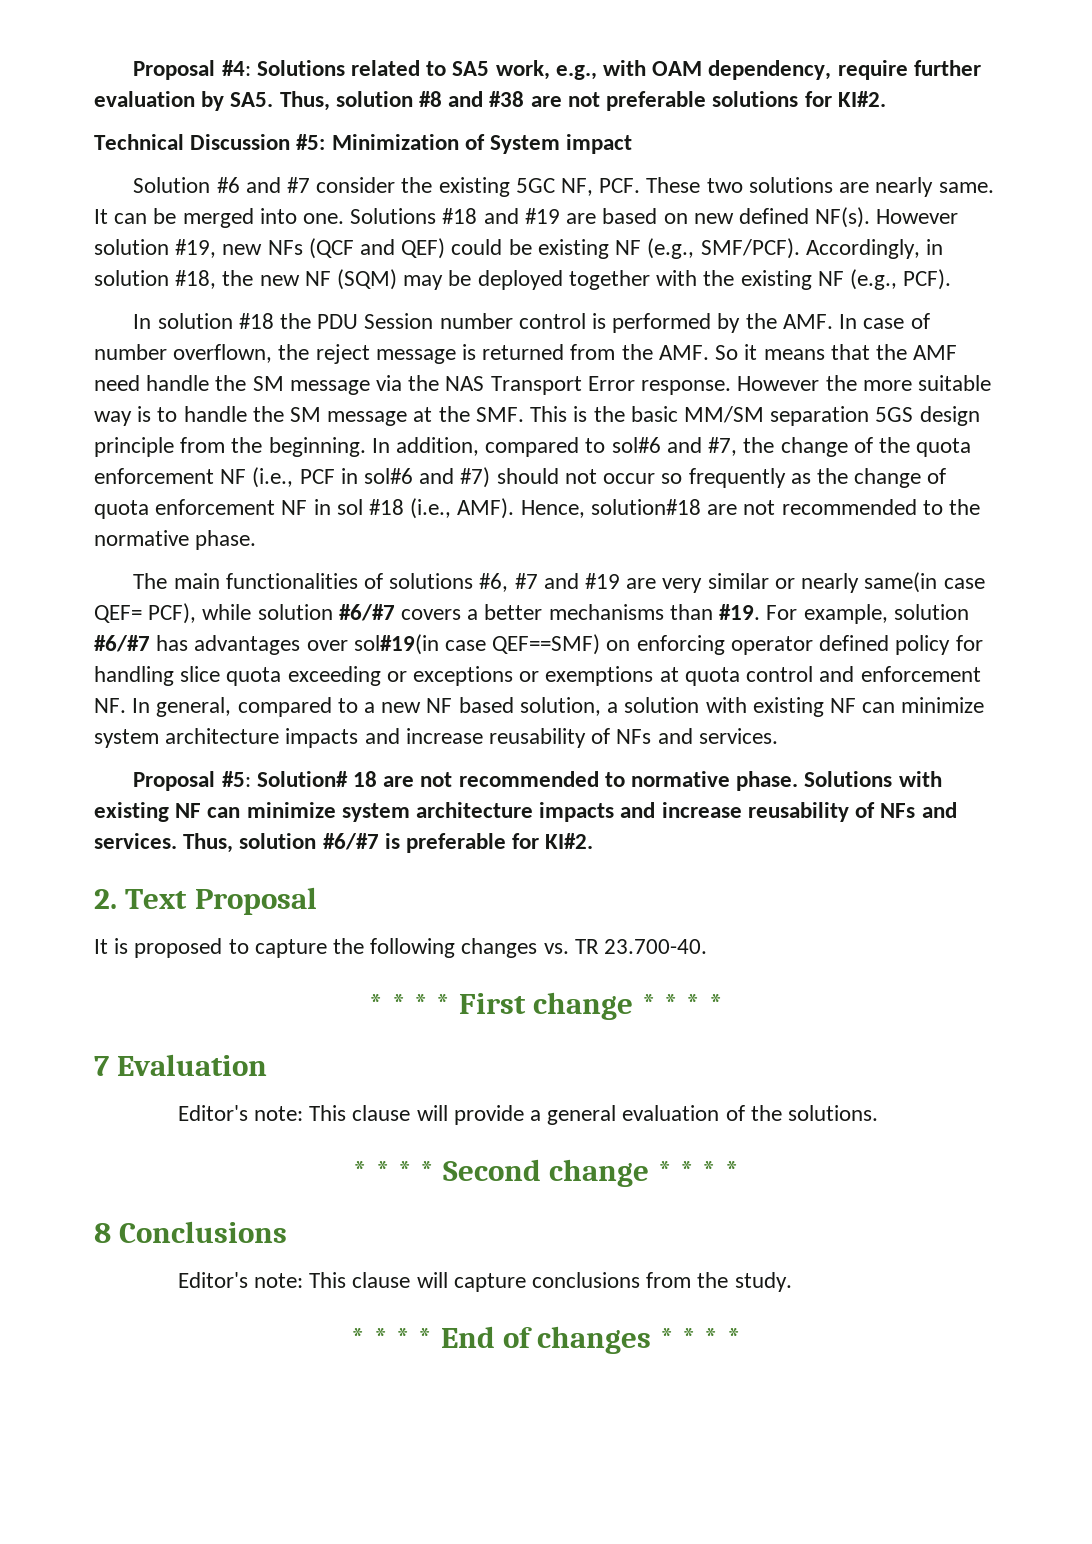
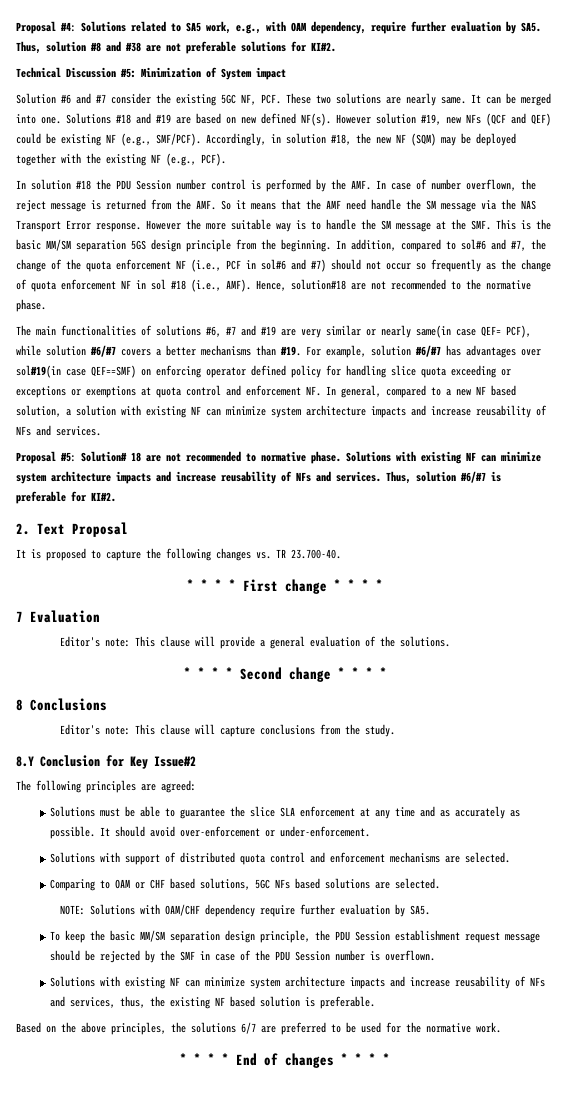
+ 8.Y Conclusion for Key Issue#2
+ The following principles are agreed:
+ Solutions must be able to guarantee the slice SLA enforcement at any time and as accurately as possible. It should avoid over-enforcement or under-enforcement.
+ Solutions with support of distributed quota control and enforcement mechanisms are selected.
+ Comparing to OAM or CHF based solutions, 5GC NFs based solutions are selected.
+ NOTE: Solutions with OAM/CHF dependency require further evaluation by SA5.
+ To keep the basic MM/SM separation design principle, the PDU Session establishment request message should be rejected by the SMF in case of the PDU Session number is overflown.
+ Solutions with existing NF can minimize system architecture impacts and increase reusability of NFs and services, thus, the existing NF based solution is preferable.
+ Based on the above principles, the solutions 6/7 are preferred to be used for the normative work.

